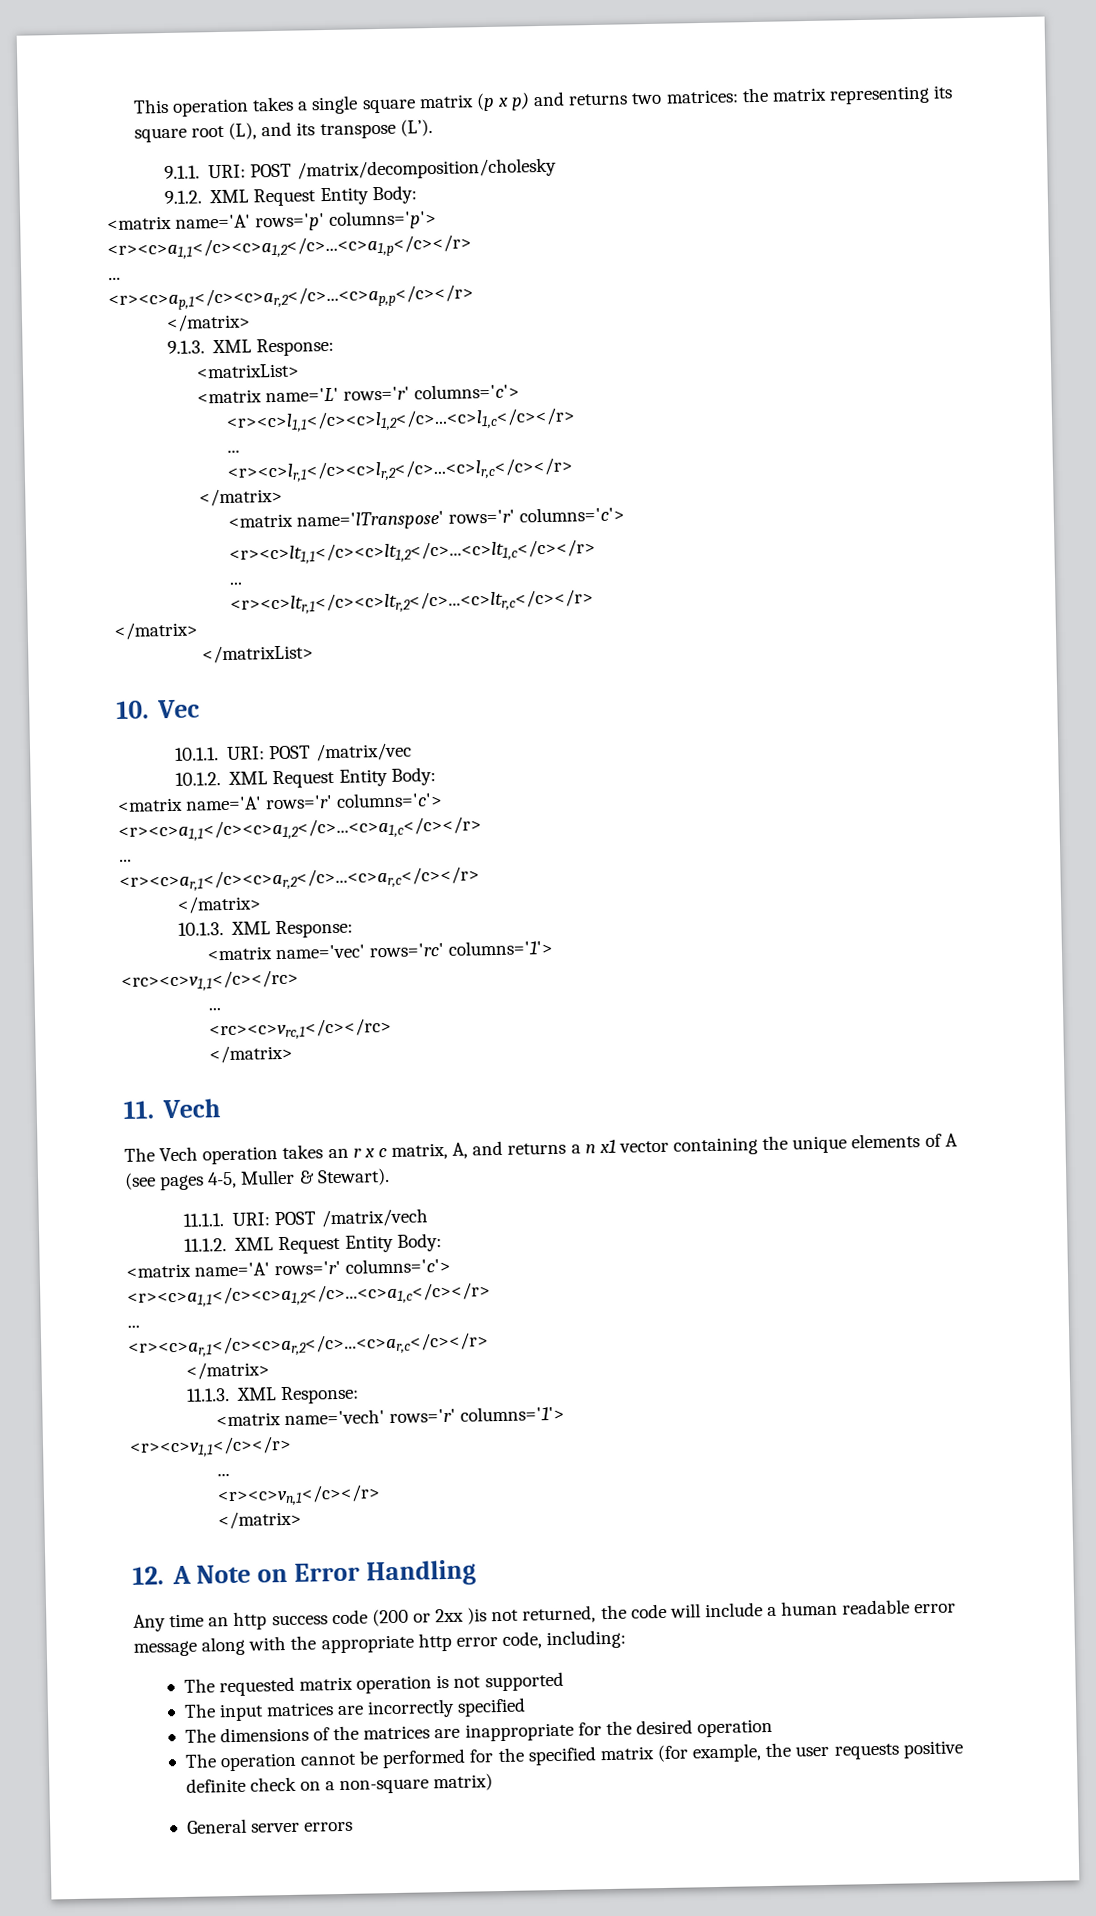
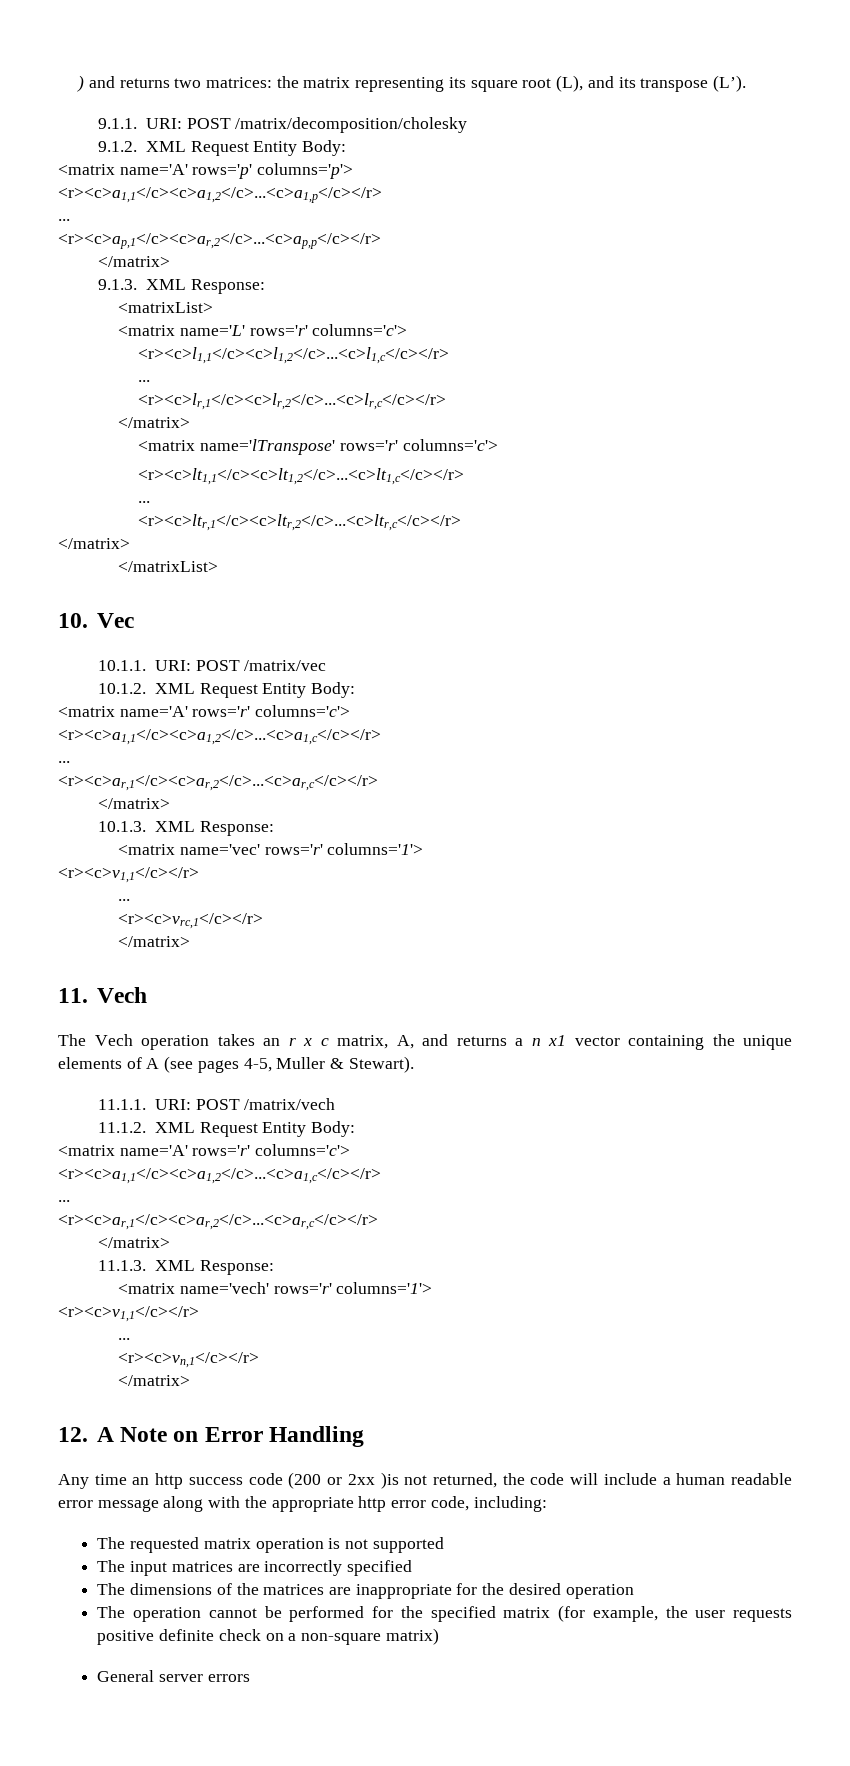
- This operation takes a single square matrix (p x p) and returns two matrices: the matrix representing its square root (L), and its transpose (L’).
+ ) and returns two matrices: the matrix representing its square root (L), and its transpose (L’).
- <matrix name='vec' rows='rc' columns='1'>
- <rc><c>v1,1</c></rc>
+ <matrix name='vec' rows='r' columns='1'>
+ <r><c>v1,1</c></r>
  ...
- <rc><c>vrc,1</c></rc>
+ <r><c>vrc,1</c></r>

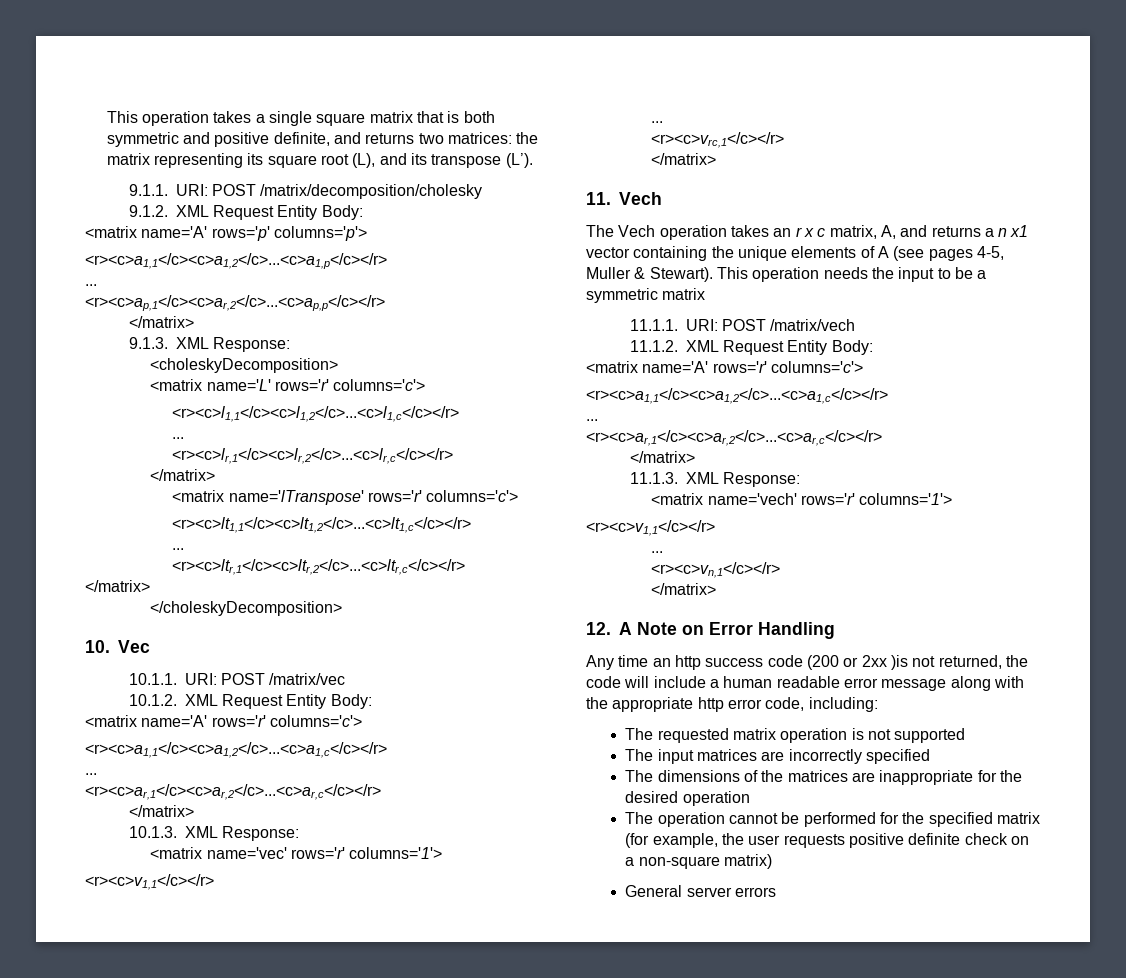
- ) and returns two matrices: the matrix representing its square root (L), and its transpose (L’).
+ This operation takes a single square matrix that is both symmetric and positive definite, and returns two matrices: the matrix representing its square root (L), and its transpose (L’).
- <matrixList>
+ <choleskyDecomposition>
- </matrixList>
+ </choleskyDecomposition>
+ This operation needs the input to be a symmetric matrix

